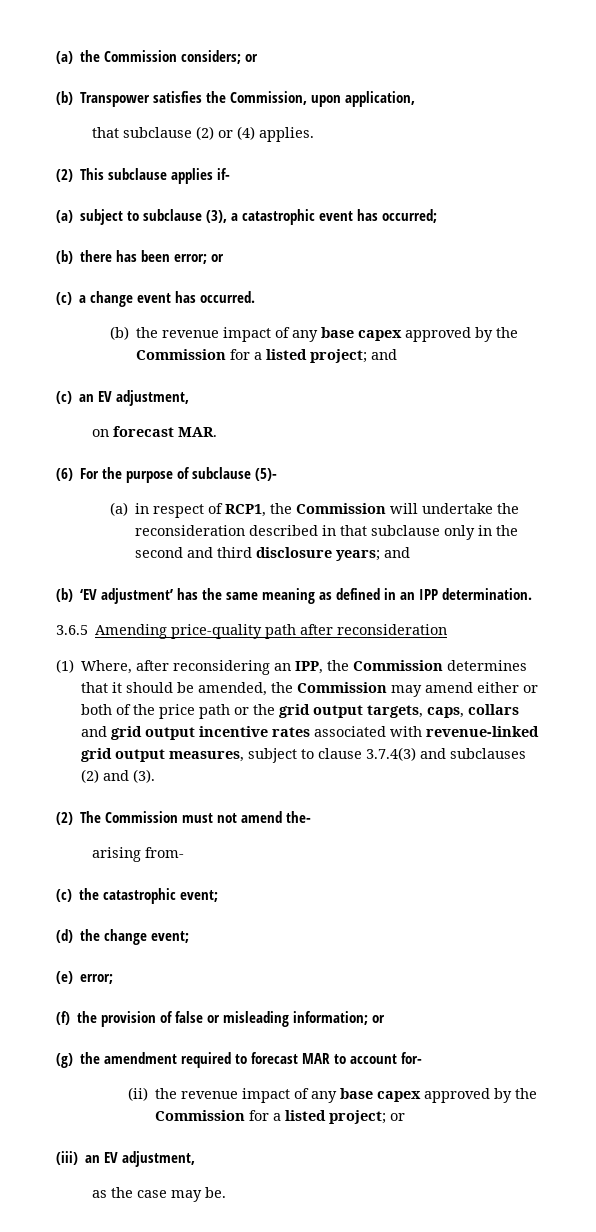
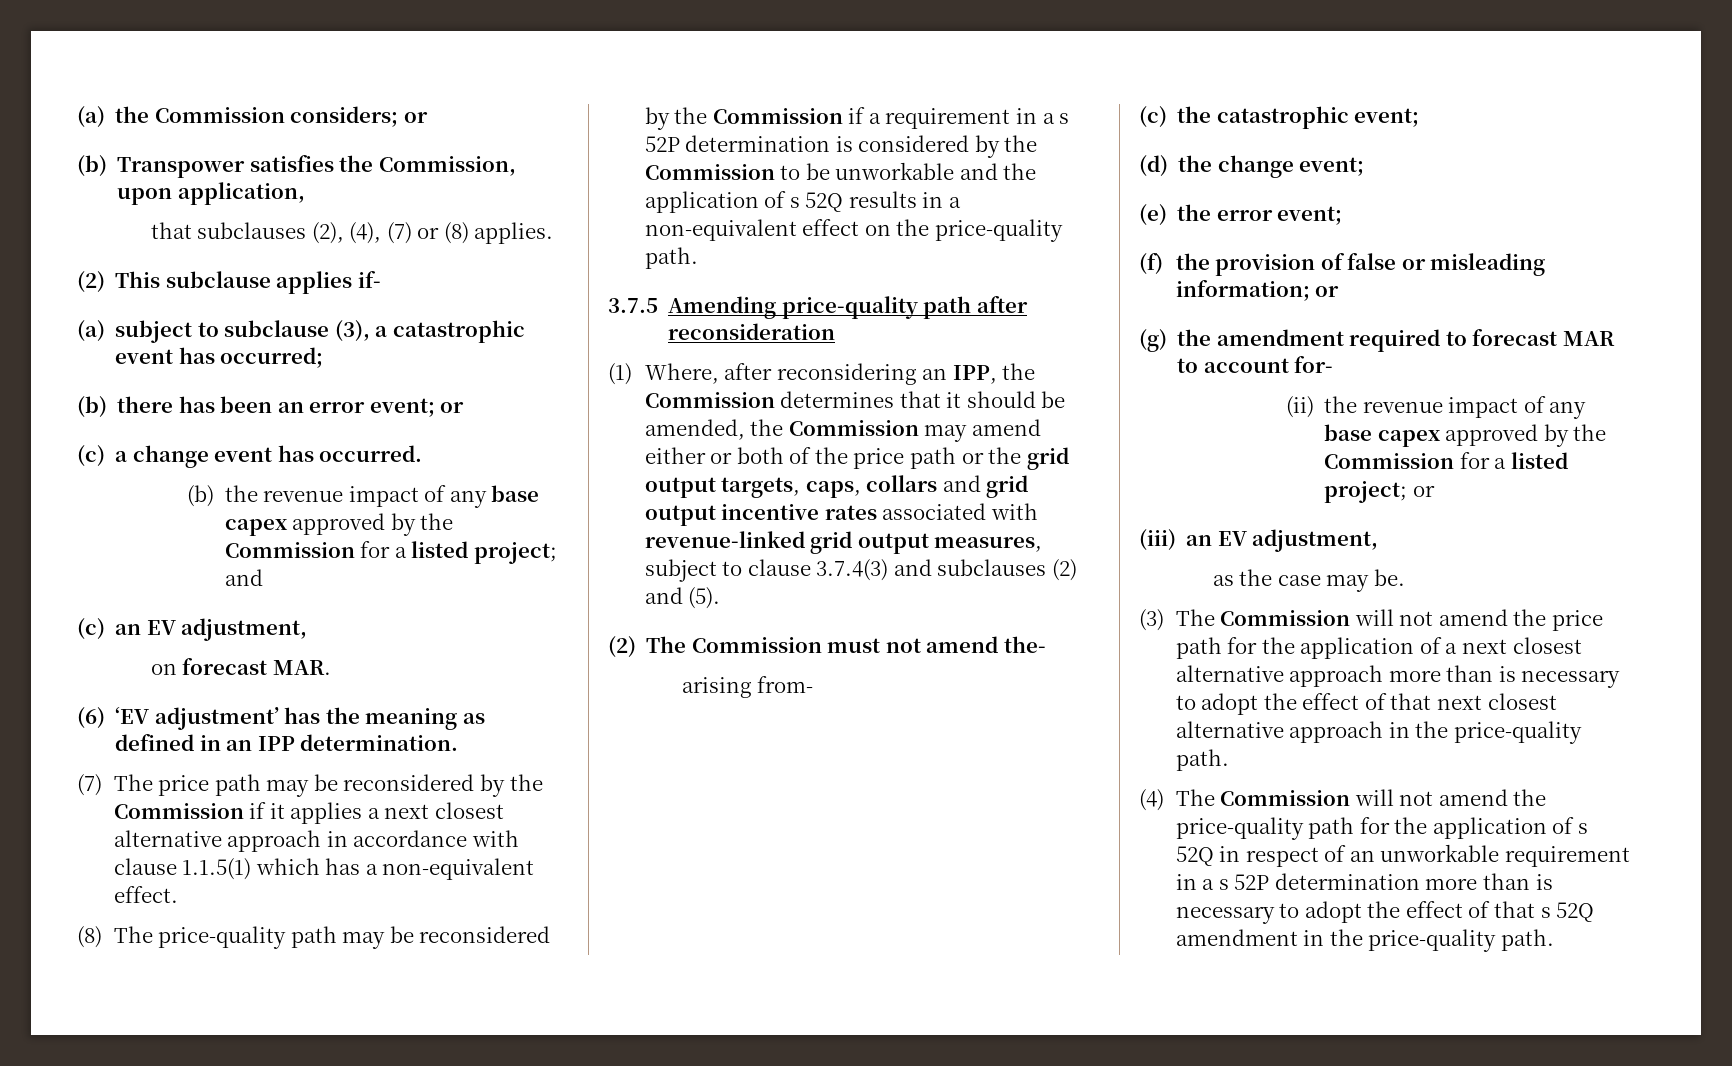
- that subclause (2) or (4) applies.
+ that subclauses (2), (4), (7) or (8) applies.
- (b) there has been error; or
+ (b) there has been an error event; or
- (6) For the purpose of subclause (5)-
- (a) in respect of RCP1, the Commission will undertake the reconsideration described in that subclause only in the second and third disclosure years; and
- (b) ‘EV adjustment’ has the same meaning as defined in an IPP determination.
+ (6) ‘EV adjustment’ has the meaning as defined in an IPP determination.
- 3.6.5 Amending price-quality path after reconsideration
+ (7) The price path may be reconsidered by the Commission if it applies a next closest alternative approach in accordance with clause 1.1.5(1) which has a non-equivalent effect.
+ (8) The price-quality path may be reconsidered by the Commission if a requirement in a s 52P determination is considered by the Commission to be unworkable and the application of s 52Q results in a non-equivalent effect on the price-quality path.
+ 3.7.5 Amending price-quality path after reconsideration
- (1) Where, after reconsidering an IPP, the Commission determines that it should be amended, the Commission may amend either or both of the price path or the grid output targets, caps, collars and grid output incentive rates associated with revenue-linked grid output measures, subject to clause 3.7.4(3) and subclauses (2) and (3).
+ (1) Where, after reconsidering an IPP, the Commission determines that it should be amended, the Commission may amend either or both of the price path or the grid output targets, caps, collars and grid output incentive rates associated with revenue-linked grid output measures, subject to clause 3.7.4(3) and subclauses (2) and (5).
- (e) error;
+ (e) the error event;
+ (3) The Commission will not amend the price path for the application of a next closest alternative approach more than is necessary to adopt the effect of that next closest alternative approach in the price-quality path.
+ (4) The Commission will not amend the price-quality path for the application of s 52Q in respect of an unworkable requirement in a s 52P determination more than is necessary to adopt the effect of that s 52Q amendment in the price-quality path.

